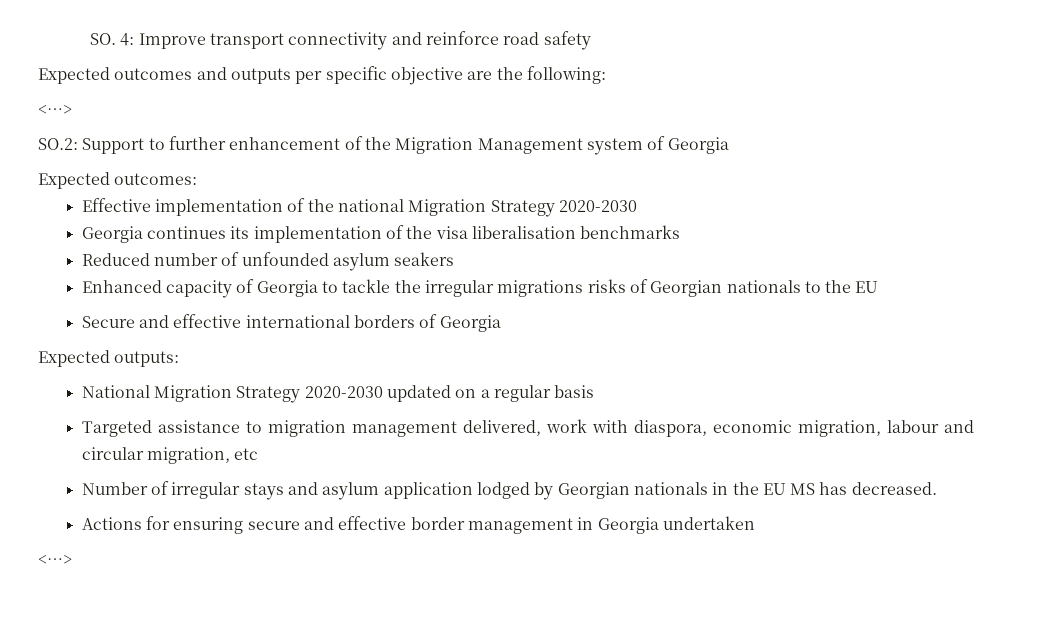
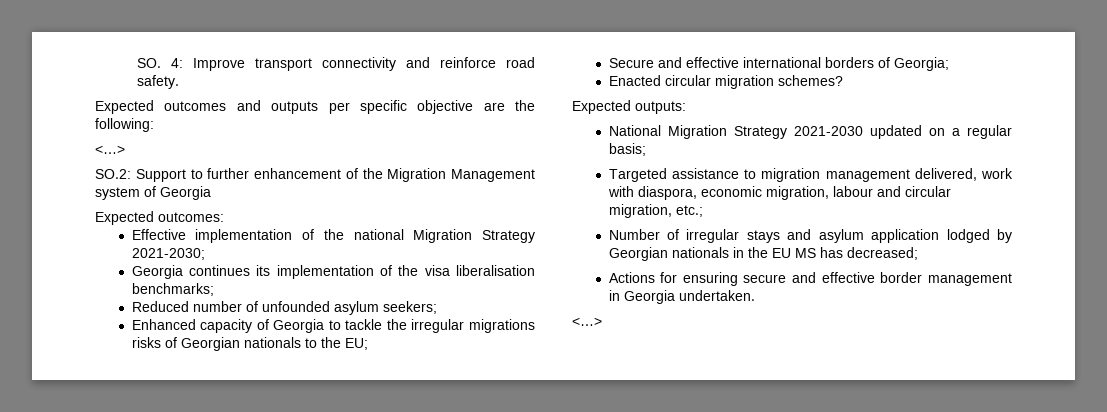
- SO. 4: Improve transport connectivity and reinforce road safety
+ SO. 4: Improve transport connectivity and reinforce road safety.
- Effective implementation of the national Migration Strategy 2020-2030
+ Effective implementation of the national Migration Strategy 2021-2030;
- Georgia continues its implementation of the visa liberalisation benchmarks
+ Georgia continues its implementation of the visa liberalisation benchmarks;
- Reduced number of unfounded asylum seakers
+ Reduced number of unfounded asylum seekers;
- Enhanced capacity of Georgia to tackle the irregular migrations risks of Georgian nationals to the EU
+ Enhanced capacity of Georgia to tackle the irregular migrations risks of Georgian nationals to the EU;
- Secure and effective international borders of Georgia
+ Secure and effective international borders of Georgia;
+ Enacted circular migration schemes?
- National Migration Strategy 2020-2030 updated on a regular basis
+ National Migration Strategy 2021-2030 updated on a regular basis;
- Targeted assistance to migration management delivered, work with diaspora, economic migration, labour and circular migration, etc
+ Targeted assistance to migration management delivered, work with diaspora, economic migration, labour and circular migration, etc.;
- Number of irregular stays and asylum application lodged by Georgian nationals in the EU MS has decreased.
+ Number of irregular stays and asylum application lodged by Georgian nationals in the EU MS has decreased;
- Actions for ensuring secure and effective border management in Georgia undertaken
+ Actions for ensuring secure and effective border management in Georgia undertaken.

